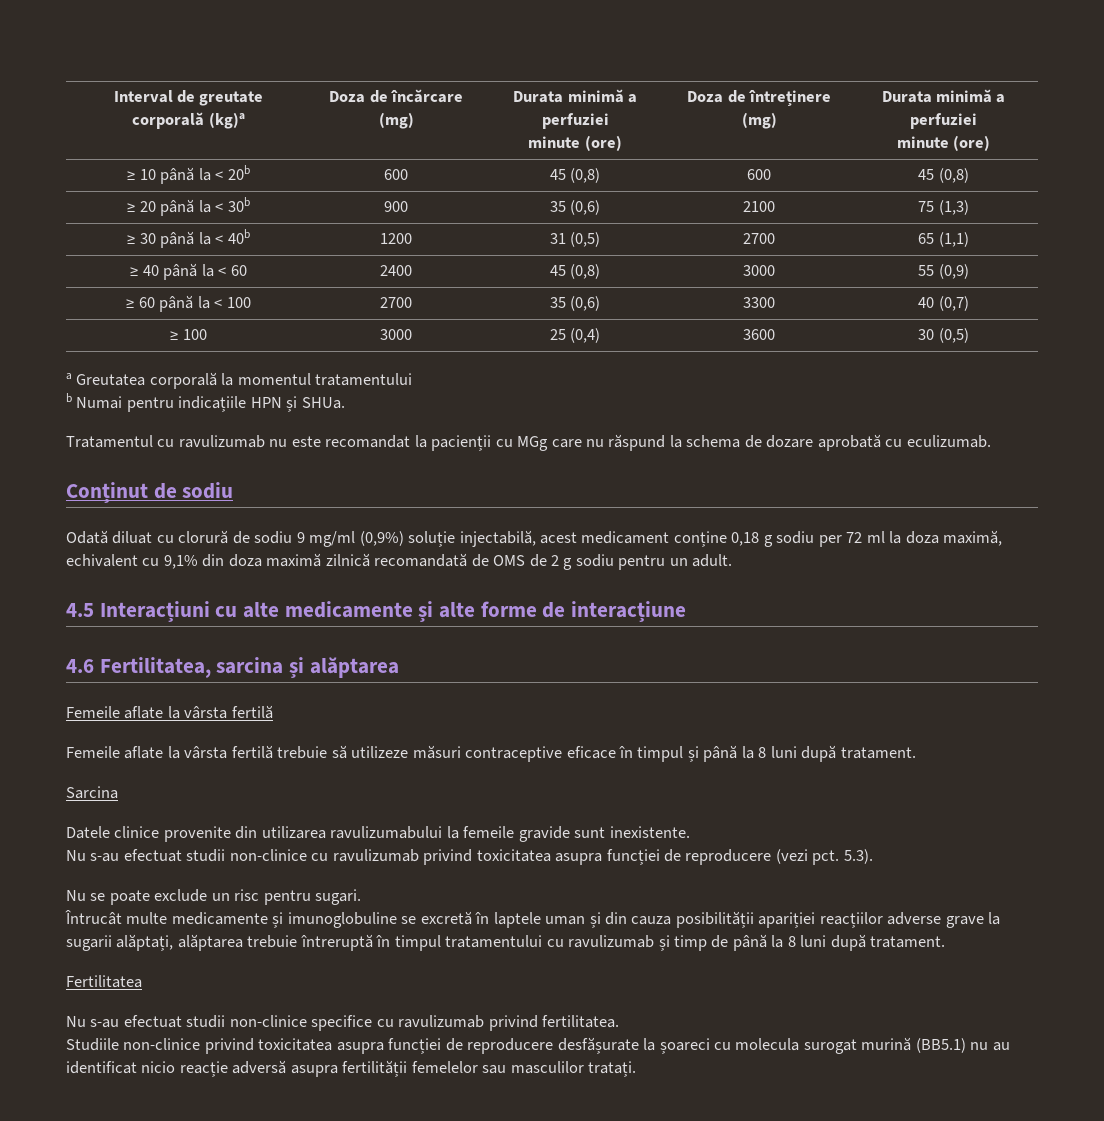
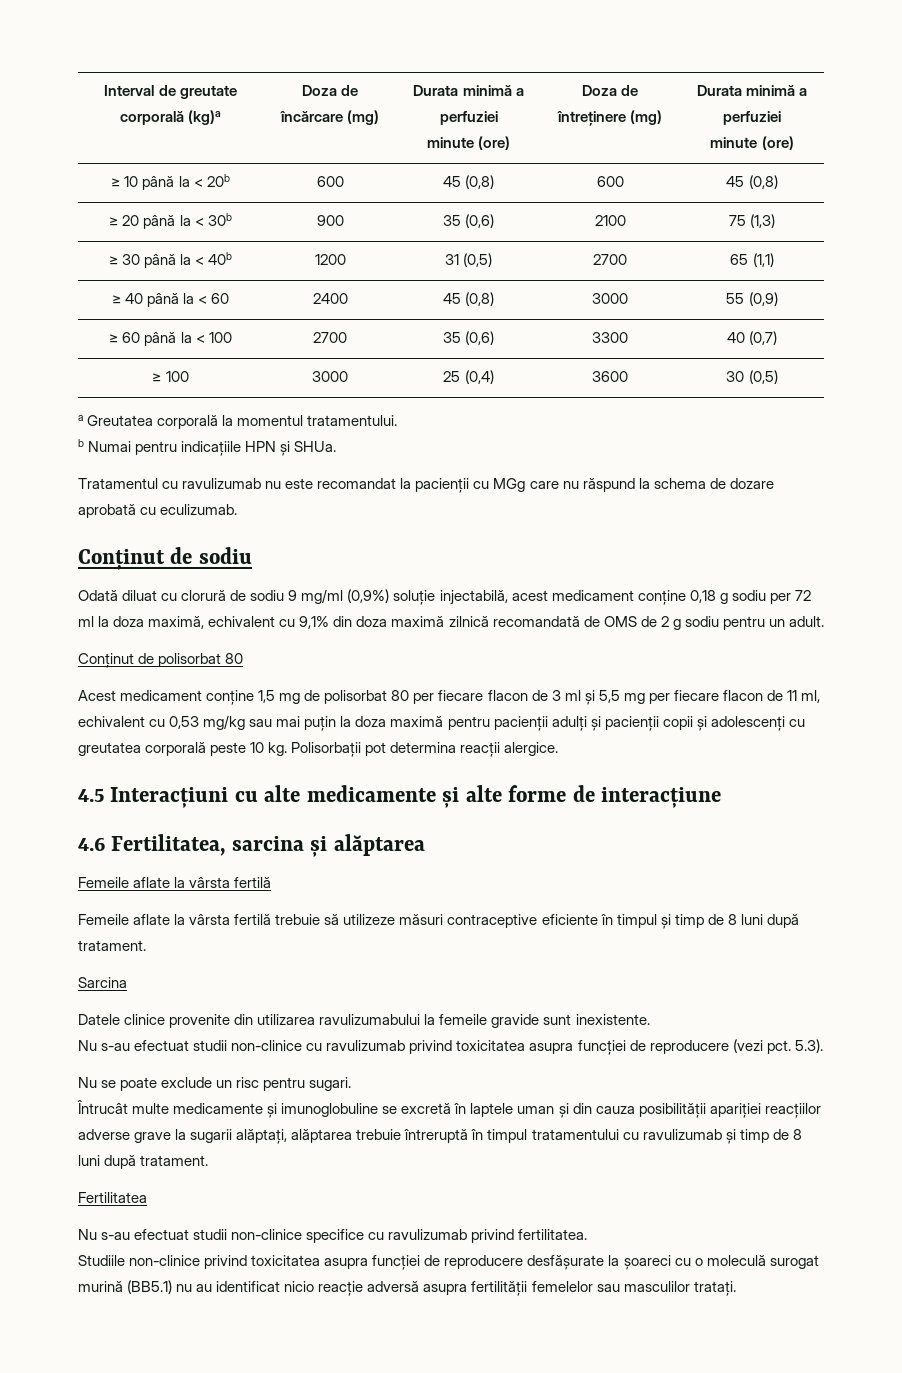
- a Greutatea corporală la momentul tratamentului
+ a Greutatea corporală la momentul tratamentului.
+ Conținut de polisorbat 80
+ Acest medicament conține 1,5 mg de polisorbat 80 per fiecare flacon de 3 ml și 5,5 mg per fiecare flacon de 11 ml, echivalent cu 0,53 mg/kg sau mai puțin la doza maximă pentru pacienții adulți și pacienții copii și adolescenți cu greutatea corporală peste 10 kg. Polisorbații pot determina reacții alergice.
- Femeile aflate la vârsta fertilă trebuie să utilizeze măsuri contraceptive eficace în timpul și până la 8 luni după tratament.
+ Femeile aflate la vârsta fertilă trebuie să utilizeze măsuri contraceptive eficiente în timpul și timp de 8 luni după tratament.
- Întrucât multe medicamente și imunoglobuline se excretă în laptele uman și din cauza posibilității apariției reacțiilor adverse grave la sugarii alăptați, alăptarea trebuie întreruptă în timpul tratamentului cu ravulizumab și timp de până la 8 luni după tratament.
+ Întrucât multe medicamente și imunoglobuline se excretă în laptele uman și din cauza posibilității apariției reacțiilor adverse grave la sugarii alăptați, alăptarea trebuie întreruptă în timpul tratamentului cu ravulizumab și timp de 8 luni după tratament.
- Studiile non-clinice privind toxicitatea asupra funcției de reproducere desfășurate la șoareci cu molecula surogat murină (BB5.1) nu au identificat nicio reacție adversă asupra fertilității femelelor sau masculilor tratați.
+ Studiile non-clinice privind toxicitatea asupra funcției de reproducere desfășurate la șoareci cu o moleculă surogat murină (BB5.1) nu au identificat nicio reacție adversă asupra fertilității femelelor sau masculilor tratați.

